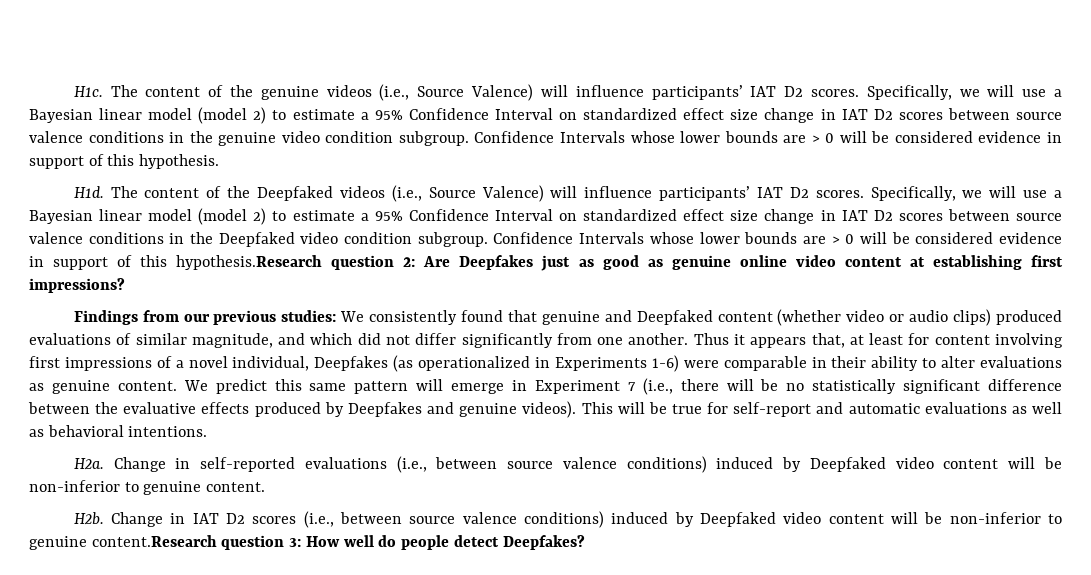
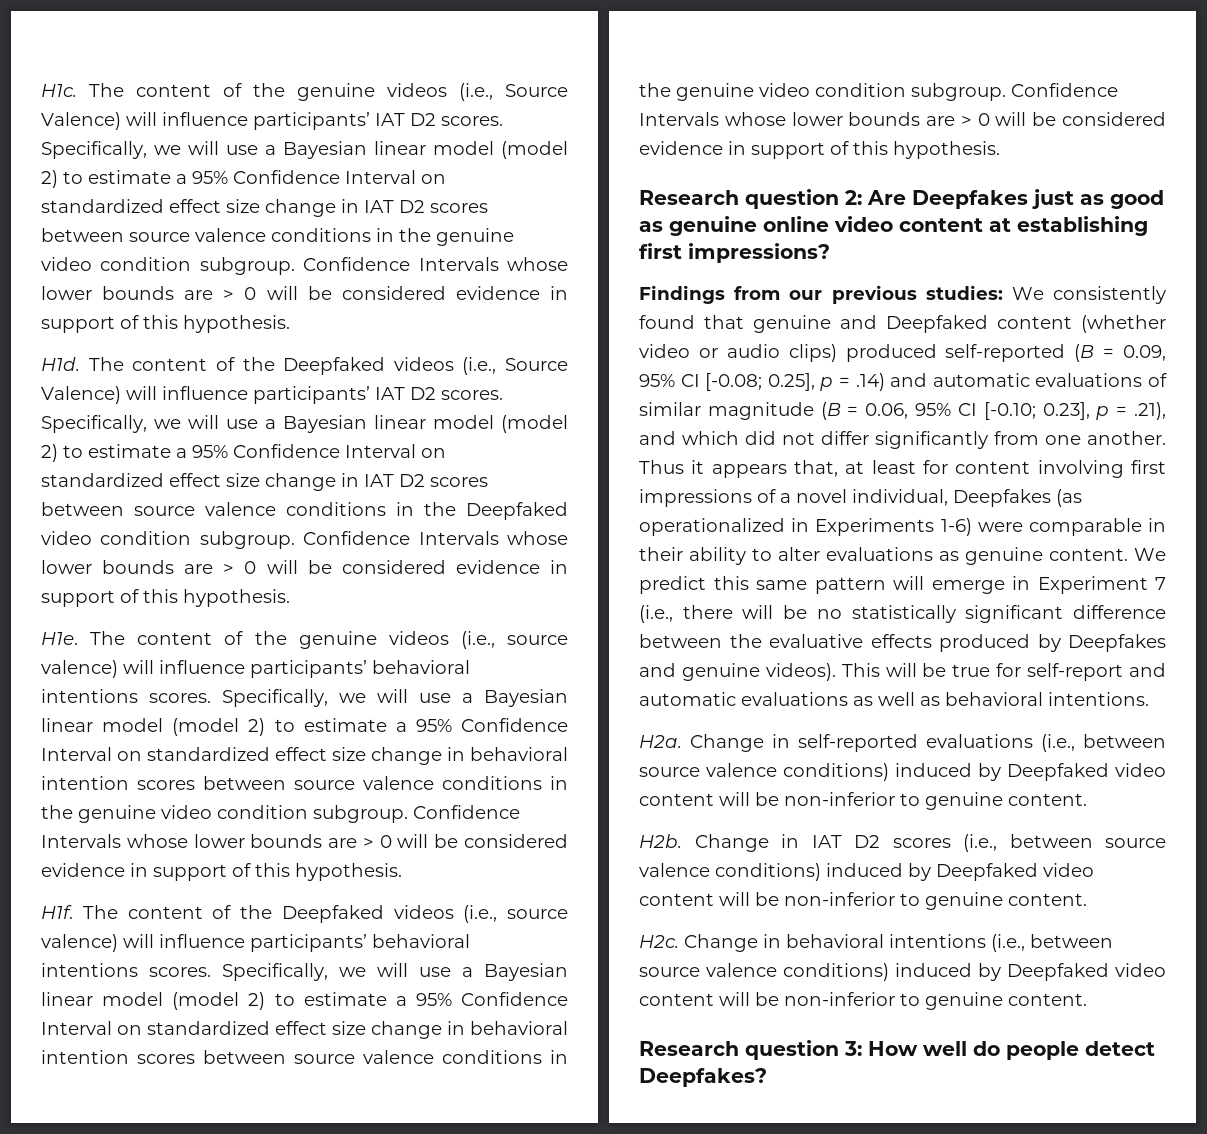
- Specifically, we will use a Bayesian linear model (model 2) to estimate a 95% Confidence Interval on standardized effect size change in IAT D2 scores between source valence conditions in the Deepfaked video condition subgroup. Confidence Intervals whose lower bounds are > 0 will be considered evidence in support of this hypothesis.Research question 2:
+ Specifically, we will use a Bayesian linear model (model 2) to estimate a 95% Confidence Interval on standardized effect size change in IAT D2 scores between source valence conditions in the Deepfaked video condition subgroup. Confidence Intervals whose lower bounds are > 0 will be considered evidence in support of this hypothesis.
+ H1e. The content of the genuine videos (i.e., source valence) will influence participants’ behavioral intentions scores. Specifically, we will use a Bayesian linear model (model 2) to estimate a 95% Confidence Interval on standardized effect size change in behavioral intention scores between source valence conditions in the genuine video condition subgroup. Confidence Intervals whose lower bounds are > 0 will be considered evidence in support of this hypothesis.
+ H1f. The content of the Deepfaked videos (i.e., source valence) will influence participants’ behavioral intentions scores. Specifically, we will use a Bayesian linear model (model 2) to estimate a 95% Confidence Interval on standardized effect size change in behavioral intention scores between source valence conditions in the genuine video condition subgroup. Confidence Intervals whose lower bounds are > 0 will be considered evidence in support of this hypothesis.
+ Research question 2:
- Findings from our previous studies: We consistently found that genuine and Deepfaked content (whether video or audio clips) produced evaluations of similar magnitude, and which did not differ significantly from one another.
+ Findings from our previous studies: We consistently found that genuine and Deepfaked content (whether video or audio clips) produced self-reported (B = 0.09, 95% CI [-0.08; 0.25], p = .14) and automatic evaluations of similar magnitude (B = 0.06, 95% CI [-0.10; 0.23], p = .21), and which did not differ significantly from one another.
- H2b. Change in IAT D2 scores (i.e., between source valence conditions) induced by Deepfaked video content will be non-inferior to genuine content.Research question 3: How well do people detect Deepfakes?
+ H2b. Change in IAT D2 scores (i.e., between source valence conditions) induced by Deepfaked video content will be non-inferior to genuine content.
+ H2c. Change in behavioral intentions (i.e., between source valence conditions) induced by Deepfaked video content will be non-inferior to genuine content.
+ Research question 3: How well do people detect Deepfakes?

